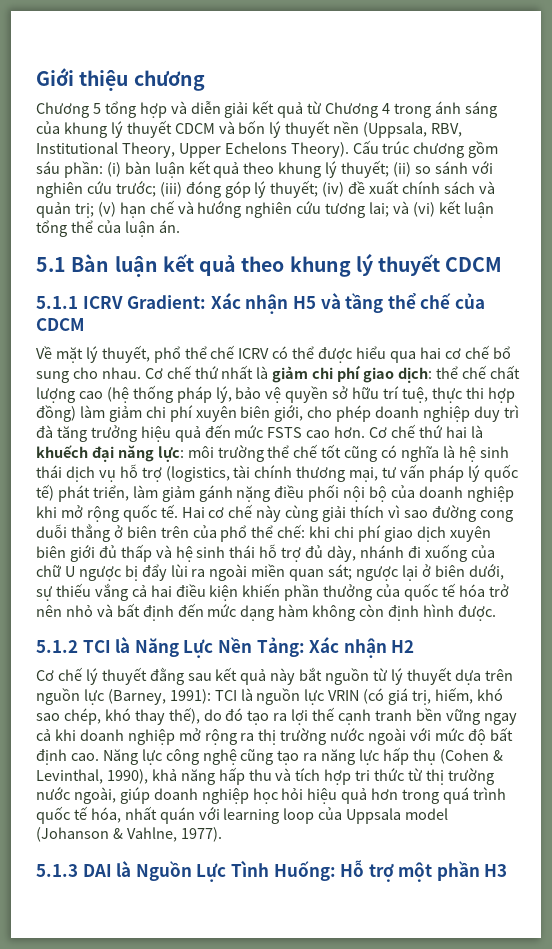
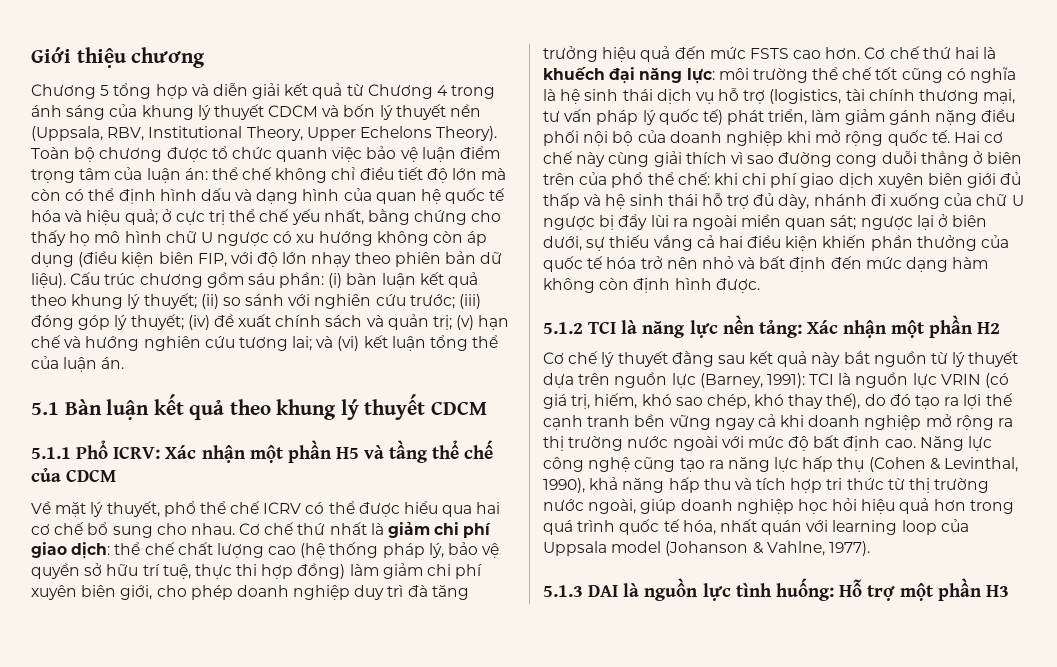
+ Toàn bộ chương được tổ chức quanh việc bảo vệ luận điểm trọng tâm của luận án: thể chế không chỉ điều tiết độ lớn mà còn có thể định hình dấu và dạng hình của quan hệ quốc tế hóa và hiệu quả; ở cực trị thể chế yếu nhất, bằng chứng cho thấy họ mô hình chữ U ngược có xu hướng không còn áp dụng (điều kiện biên FIP, với độ lớn nhạy theo phiên bản dữ liệu).
- 5.1.1 ICRV Gradient: Xác nhận H5 và tầng thể chế của CDCM
+ 5.1.1 Phổ ICRV: Xác nhận một phần H5 và tầng thể chế của CDCM
- 5.1.2 TCI là Năng Lực Nền Tảng: Xác nhận H2
+ 5.1.2 TCI là năng lực nền tảng: Xác nhận một phần H2
- 5.1.3 DAI là Nguồn Lực Tình Huống: Hỗ trợ một phần H3
+ 5.1.3 DAI là nguồn lực tình huống: Hỗ trợ một phần H3

